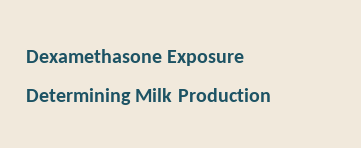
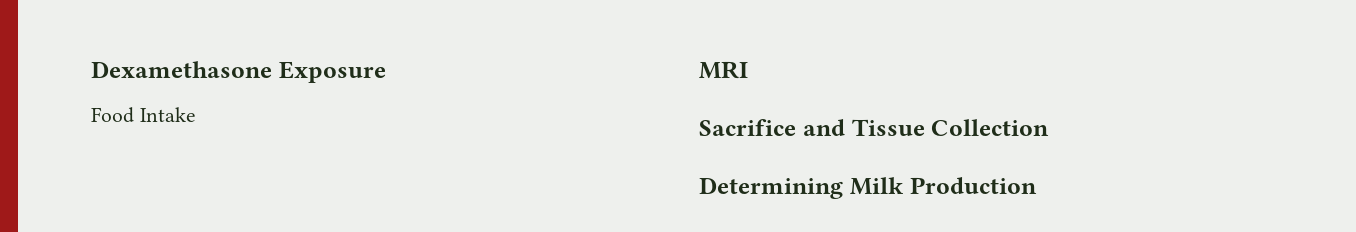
+ Food Intake
+ MRI
+ Sacrifice and Tissue Collection

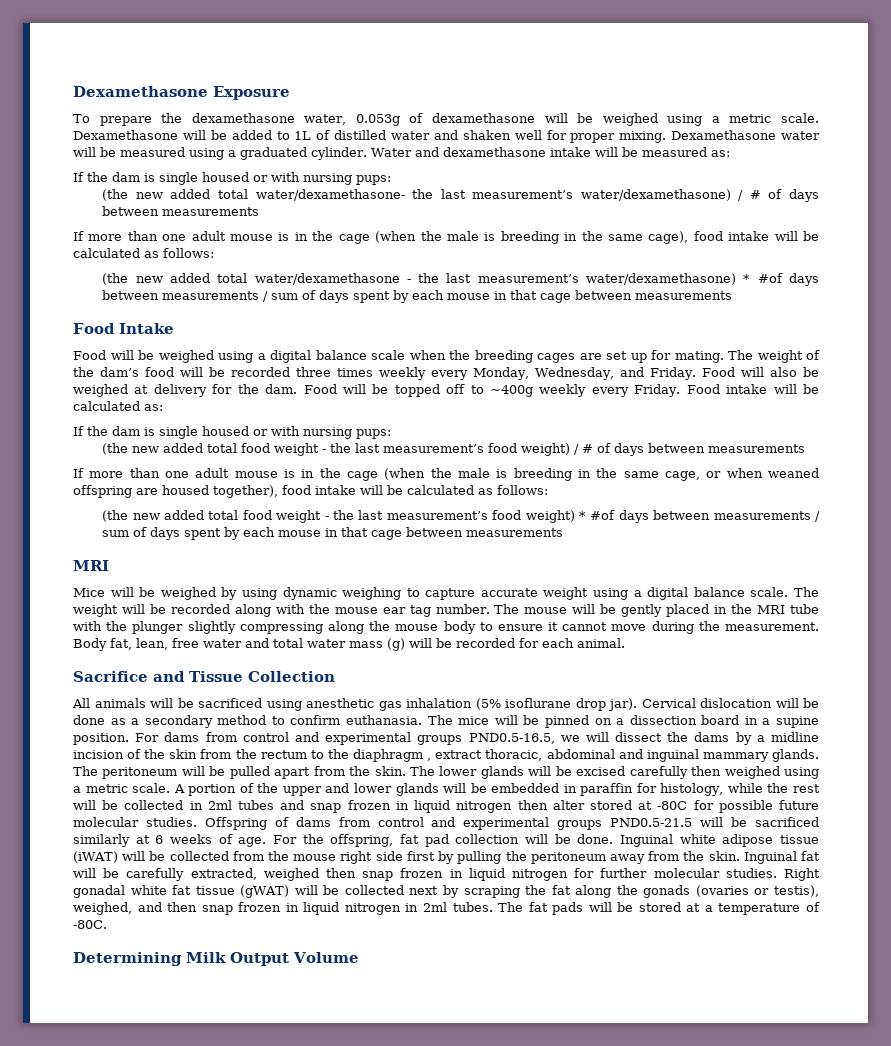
+ To prepare the dexamethasone water, 0.053g of dexamethasone will be weighed using a metric scale. Dexamethasone will be added to 1L of distilled water and shaken well for proper mixing. Dexamethasone water will be measured using a graduated cylinder. Water and dexamethasone intake will be measured as:
+ If the dam is single housed or with nursing pups:
+ (the new added total water/dexamethasone- the last measurement’s water/dexamethasone) / # of days between measurements
+ If more than one adult mouse is in the cage (when the male is breeding in the same cage), food intake will be calculated as follows:
+ (the new added total water/dexamethasone - the last measurement’s water/dexamethasone) * #of days between measurements / sum of days spent by each mouse in that cage between measurements
  Food Intake
+ Food will be weighed using a digital balance scale when the breeding cages are set up for mating. The weight of the dam’s food will be recorded three times weekly every Monday, Wednesday, and Friday. Food will also be weighed at delivery for the dam. Food will be topped off to ~400g weekly every Friday. Food intake will be calculated as:
+ If the dam is single housed or with nursing pups:
+ (the new added total food weight - the last measurement’s food weight) / # of days between measurements
+ If more than one adult mouse is in the cage (when the male is breeding in the same cage, or when weaned offspring are housed together), food intake will be calculated as follows:
+ (the new added total food weight - the last measurement’s food weight) * #of days between measurements / sum of days spent by each mouse in that cage between measurements
  MRI
+ Mice will be weighed by using dynamic weighing to capture accurate weight using a digital balance scale. The weight will be recorded along with the mouse ear tag number. The mouse will be gently placed in the MRI tube with the plunger slightly compressing along the mouse body to ensure it cannot move during the measurement. Body fat, lean, free water and total water mass (g) will be recorded for each animal.
  Sacrifice and Tissue Collection
+ All animals will be sacrificed using anesthetic gas inhalation (5% isoflurane drop jar). Cervical dislocation will be done as a secondary method to confirm euthanasia. The mice will be pinned on a dissection board in a supine position. For dams from control and experimental groups PND0.5-16.5, we will dissect the dams by a midline incision of the skin from the rectum to the diaphragm , extract thoracic, abdominal and inguinal mammary glands. The peritoneum will be pulled apart from the skin. The lower glands will be excised carefully then weighed using a metric scale. A portion of the upper and lower glands will be embedded in paraffin for histology, while the rest will be collected in 2ml tubes and snap frozen in liquid nitrogen then alter stored at -80C for possible future molecular studies. Offspring of dams from control and experimental groups PND0.5-21.5 will be sacrificed similarly at 6 weeks of age. For the offspring, fat pad collection will be done. Inguinal white adipose tissue (iWAT) will be collected from the mouse right side first by pulling the peritoneum away from the skin. Inguinal fat will be carefully extracted, weighed then snap frozen in liquid nitrogen for further molecular studies. Right gonadal white fat tissue (gWAT) will be collected next by scraping the fat along the gonads (ovaries or testis), weighed, and then snap frozen in liquid nitrogen in 2ml tubes. The fat pads will be stored at a temperature of -80C.
- Determining Milk Production
+ Determining Milk Output Volume

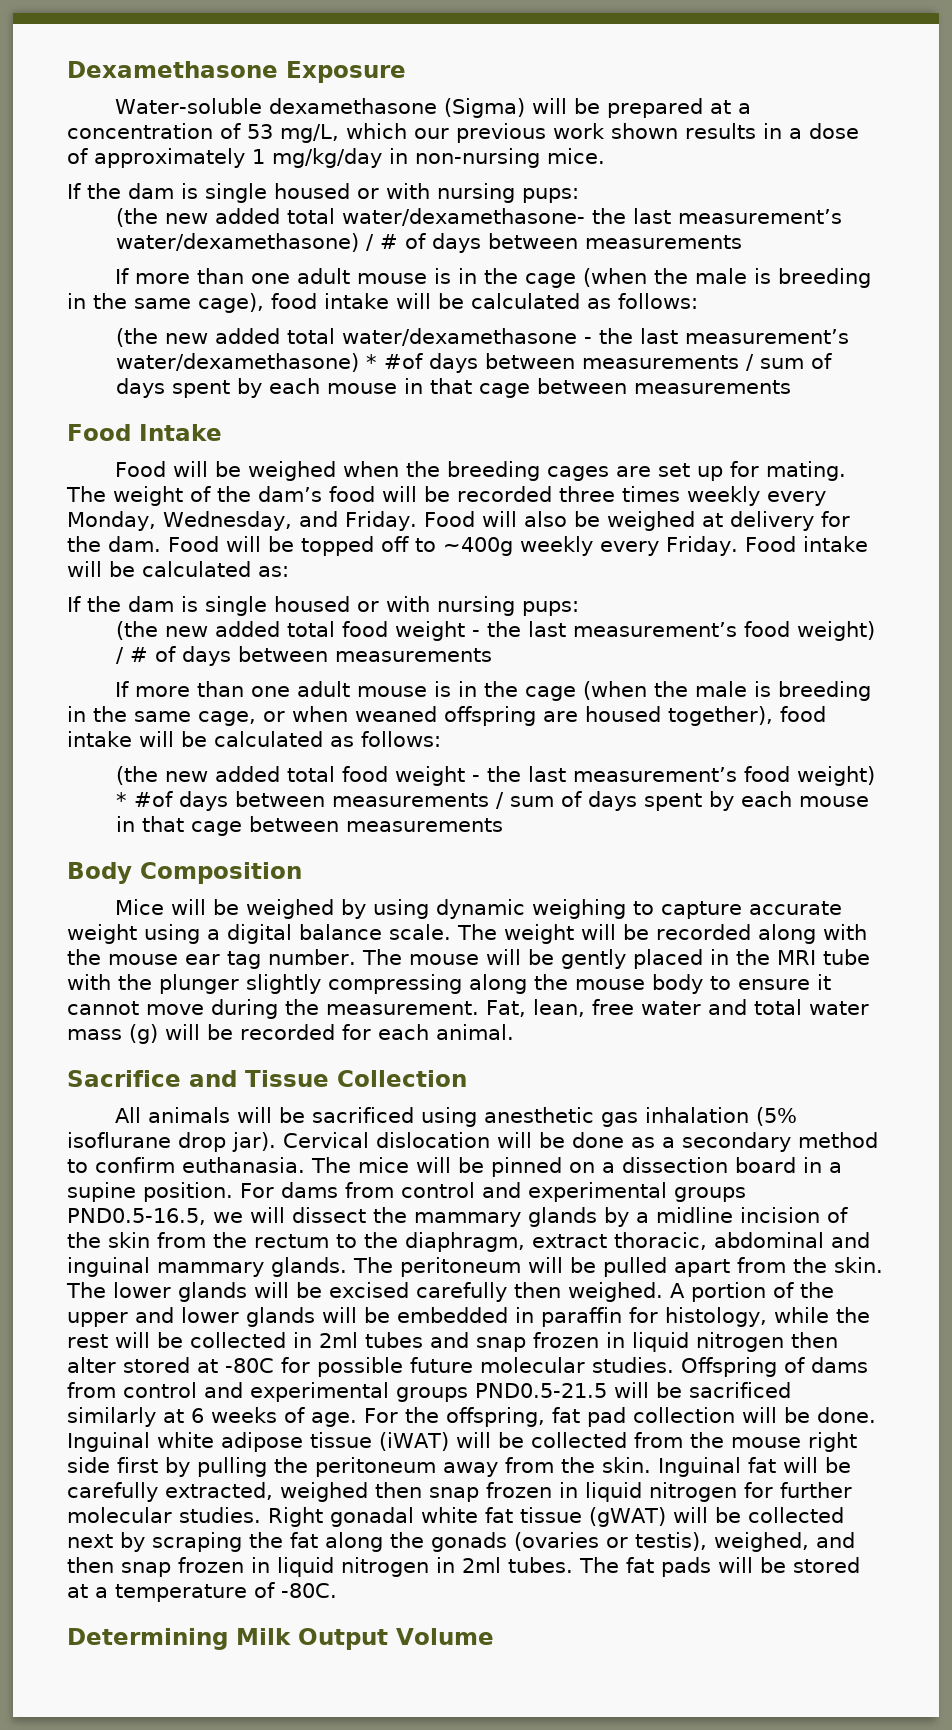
- To prepare the dexamethasone water, 0.053g of dexamethasone will be weighed using a metric scale. Dexamethasone will be added to 1L of distilled water and shaken well for proper mixing. Dexamethasone water will be measured using a graduated cylinder. Water and dexamethasone intake will be measured as:
+ Water-soluble dexamethasone (Sigma) will be prepared at a concentration of 53 mg/L, which our previous work shown results in a dose of approximately 1 mg/kg/day in non-nursing mice.
- Food will be weighed using a digital balance scale when the breeding cages are set up for mating.
+ Food will be weighed when the breeding cages are set up for mating.
  (the new added total food weight - the last measurement’s food weight) * #of days between measurements / sum of days spent by each mouse in that cage between measurements
- MRI
+ Body Composition
- Body fat, lean, free water and total water mass (g) will be recorded for each animal.
+ Fat, lean, free water and total water mass (g) will be recorded for each animal.
- For dams from control and experimental groups PND0.5-16.5, we will dissect the dams by a midline incision of the skin from the rectum to the diaphragm , extract thoracic, abdominal and inguinal mammary glands.
+ For dams from control and experimental groups PND0.5-16.5, we will dissect the mammary glands by a midline incision of the skin from the rectum to the diaphragm, extract thoracic, abdominal and inguinal mammary glands.
- The lower glands will be excised carefully then weighed using a metric scale.
+ The lower glands will be excised carefully then weighed.

